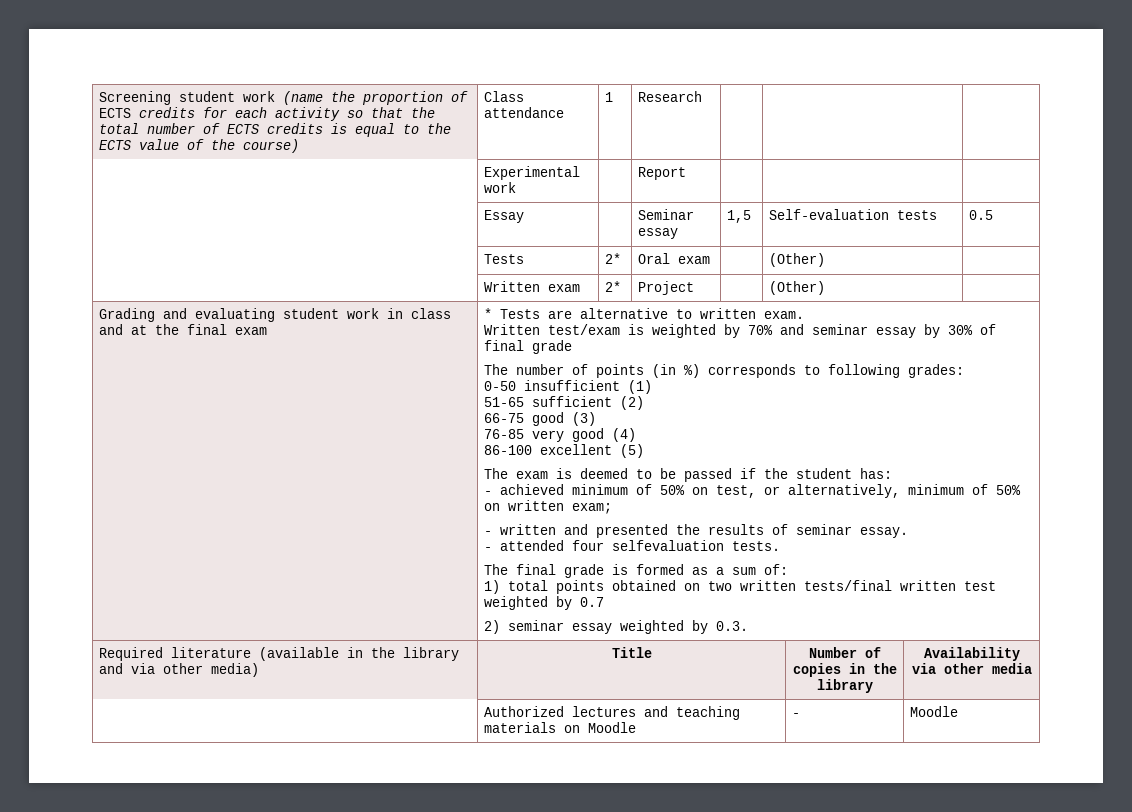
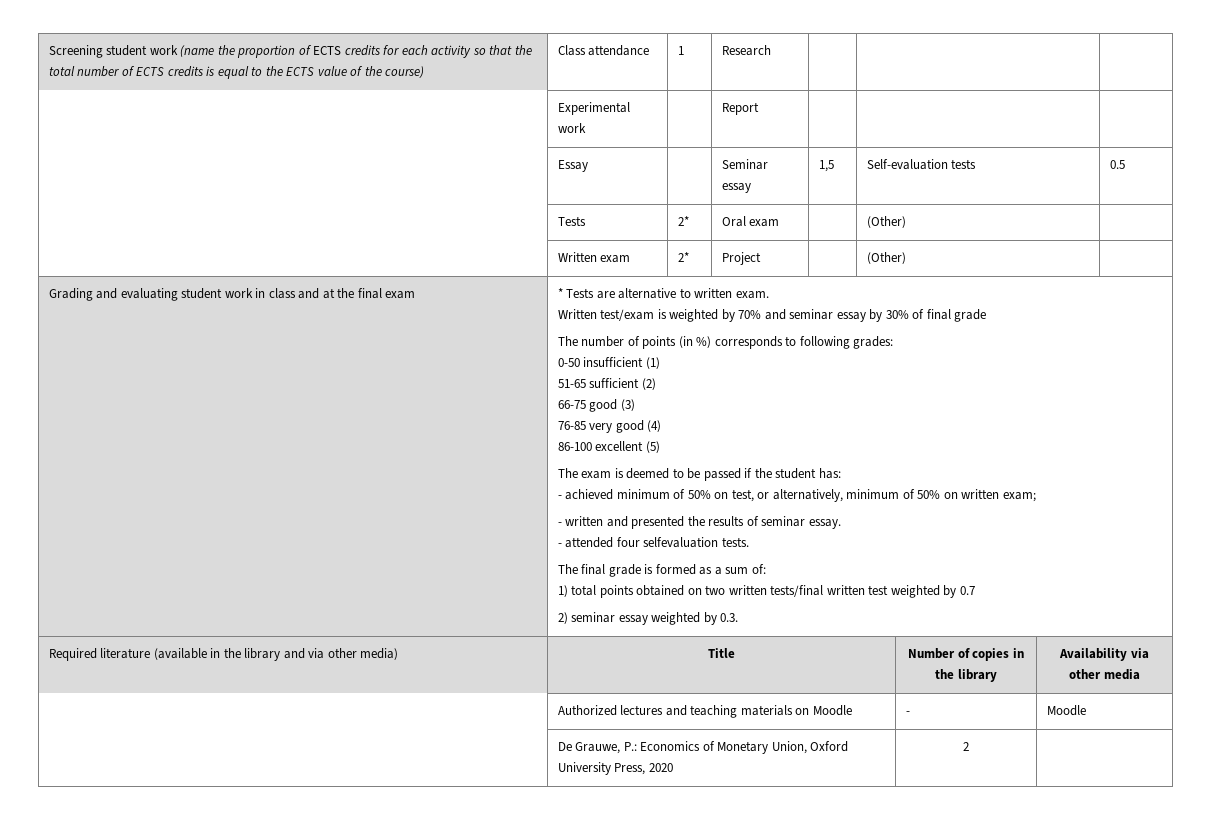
+ | De Grauwe, P.: Economics of Monetary Union, Oxford University Press, 2020 | 2 |

